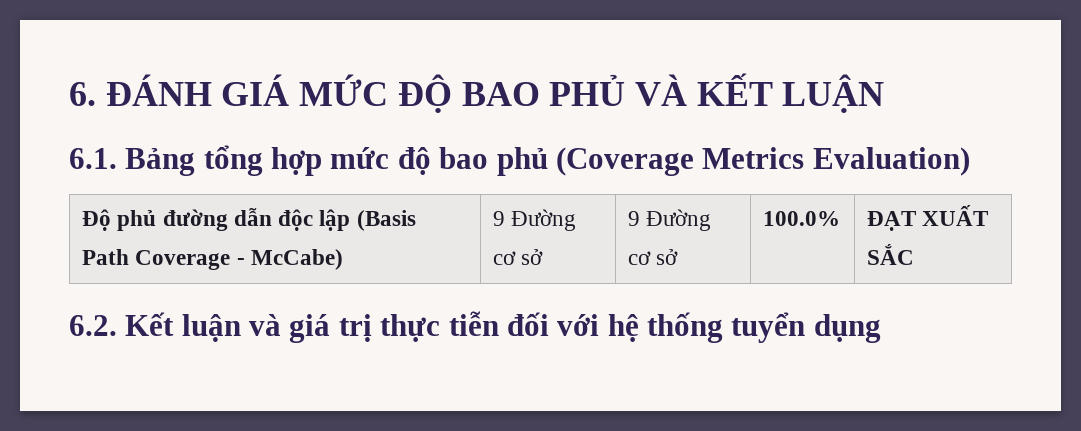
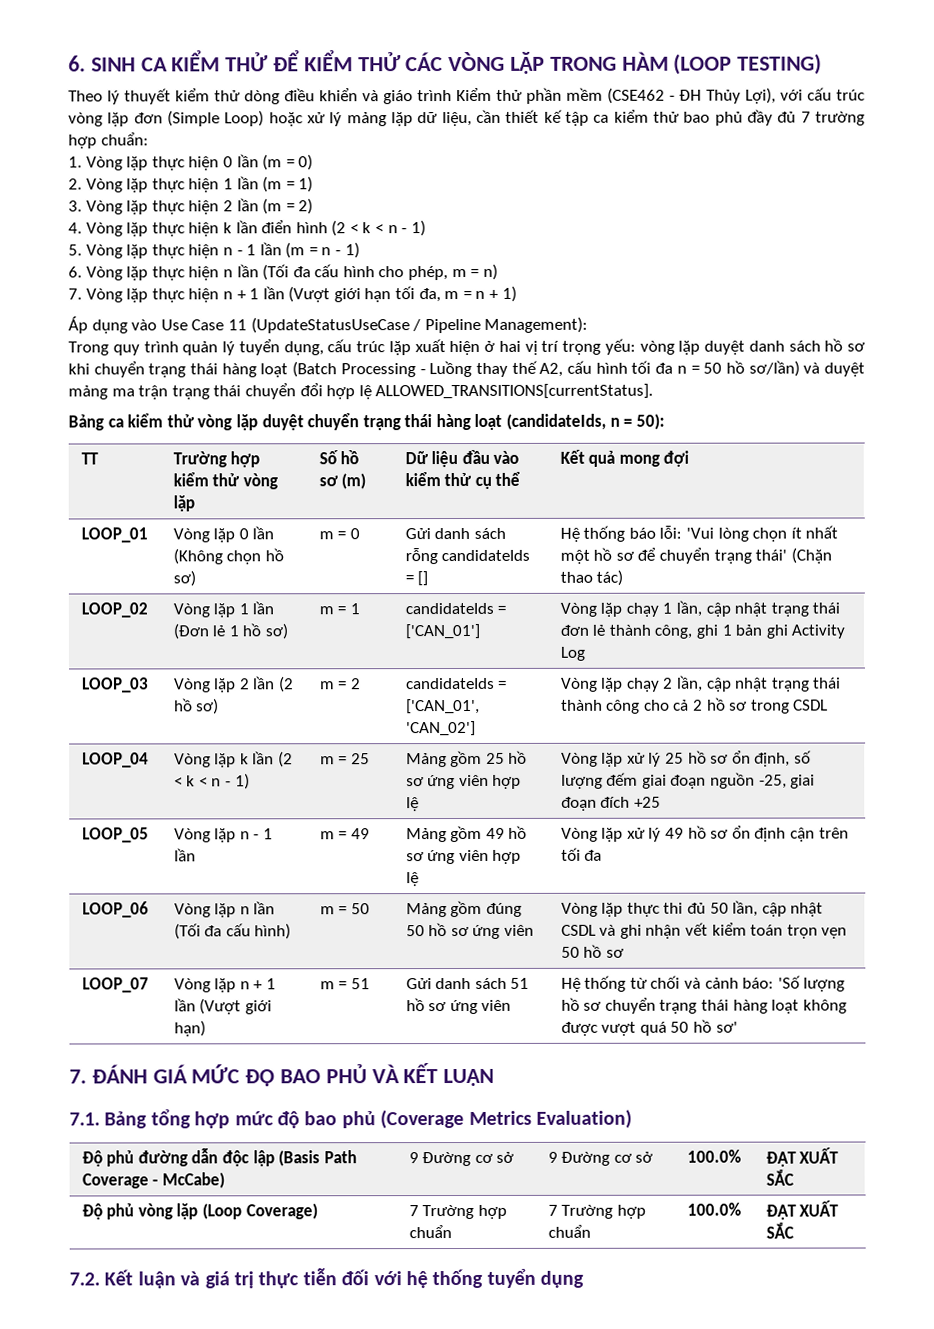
- 6. ĐÁNH GIÁ MỨC ĐỘ BAO PHỦ VÀ KẾT LUẬN
+ 6. SINH CA KIỂM THỬ ĐỂ KIỂM THỬ CÁC VÒNG LẶP TRONG HÀM (LOOP TESTING)
+ Theo lý thuyết kiểm thử dòng điều khiển và giáo trình Kiểm thử phần mềm (CSE462 - ĐH Thủy Lợi), với cấu trúc vòng lặp đơn (Simple Loop) hoặc xử lý mảng lặp dữ liệu, cần thiết kế tập ca kiểm thử bao phủ đầy đủ 7 trường hợp chuẩn:
+ 1. Vòng lặp thực hiện 0 lần (m = 0)
+ 2. Vòng lặp thực hiện 1 lần (m = 1)
+ 3. Vòng lặp thực hiện 2 lần (m = 2)
+ 4. Vòng lặp thực hiện k lần điển hình (2 < k < n - 1)
+ 5. Vòng lặp thực hiện n - 1 lần (m = n - 1)
+ 6. Vòng lặp thực hiện n lần (Tối đa cấu hình cho phép, m = n)
+ 7. Vòng lặp thực hiện n + 1 lần (Vượt giới hạn tối đa, m = n + 1)
+ Áp dụng vào Use Case 11 (UpdateStatusUseCase / Pipeline Management):
+ Trong quy trình quản lý tuyển dụng, cấu trúc lặp xuất hiện ở hai vị trí trọng yếu: vòng lặp duyệt danh sách hồ sơ khi chuyển trạng thái hàng loạt (Batch Processing - Luồng thay thế A2, cấu hình tối đa n = 50 hồ sơ/lần) và duyệt mảng ma trận trạng thái chuyển đổi hợp lệ ALLOWED_TRANSITIONS[currentStatus].
+ Bảng ca kiểm thử vòng lặp duyệt chuyển trạng thái hàng loạt (candidateIds, n = 50):
+ TT | Trường hợp kiểm thử vòng lặp | Số hồ sơ (m) | Dữ liệu đầu vào kiểm thử cụ thể | Kết quả mong đợi
+ LOOP_01 | Vòng lặp 0 lần (Không chọn hồ sơ) | m = 0 | Gửi danh sách rỗng candidateIds = [] | Hệ thống báo lỗi: 'Vui lòng chọn ít nhất một hồ sơ để chuyển trạng thái' (Chặn thao tác)
+ LOOP_02 | Vòng lặp 1 lần (Đơn lẻ 1 hồ sơ) | m = 1 | candidateIds = ['CAN_01'] | Vòng lặp chạy 1 lần, cập nhật trạng thái đơn lẻ thành công, ghi 1 bản ghi Activity Log
+ LOOP_03 | Vòng lặp 2 lần (2 hồ sơ) | m = 2 | candidateIds = ['CAN_01', 'CAN_02'] | Vòng lặp chạy 2 lần, cập nhật trạng thái thành công cho cả 2 hồ sơ trong CSDL
+ LOOP_04 | Vòng lặp k lần (2 < k < n - 1) | m = 25 | Mảng gồm 25 hồ sơ ứng viên hợp lệ | Vòng lặp xử lý 25 hồ sơ ổn định, số lượng đếm giai đoạn nguồn -25, giai đoạn đích +25
+ LOOP_05 | Vòng lặp n - 1 lần | m = 49 | Mảng gồm 49 hồ sơ ứng viên hợp lệ | Vòng lặp xử lý 49 hồ sơ ổn định cận trên tối đa
+ LOOP_06 | Vòng lặp n lần (Tối đa cấu hình) | m = 50 | Mảng gồm đúng 50 hồ sơ ứng viên | Vòng lặp thực thi đủ 50 lần, cập nhật CSDL và ghi nhận vết kiểm toán trọn vẹn 50 hồ sơ
+ LOOP_07 | Vòng lặp n + 1 lần (Vượt giới hạn) | m = 51 | Gửi danh sách 51 hồ sơ ứng viên | Hệ thống từ chối và cảnh báo: 'Số lượng hồ sơ chuyển trạng thái hàng loạt không được vượt quá 50 hồ sơ'
+ 7. ĐÁNH GIÁ MỨC ĐỘ BAO PHỦ VÀ KẾT LUẬN
- 6.1. Bảng tổng hợp mức độ bao phủ (Coverage Metrics Evaluation)
+ 7.1. Bảng tổng hợp mức độ bao phủ (Coverage Metrics Evaluation)
- 6.2. Kết luận và giá trị thực tiễn đối với hệ thống tuyển dụng
+ Độ phủ vòng lặp (Loop Coverage) | 7 Trường hợp chuẩn | 7 Trường hợp chuẩn | 100.0% | ĐẠT XUẤT SẮC
+ 7.2. Kết luận và giá trị thực tiễn đối với hệ thống tuyển dụng

